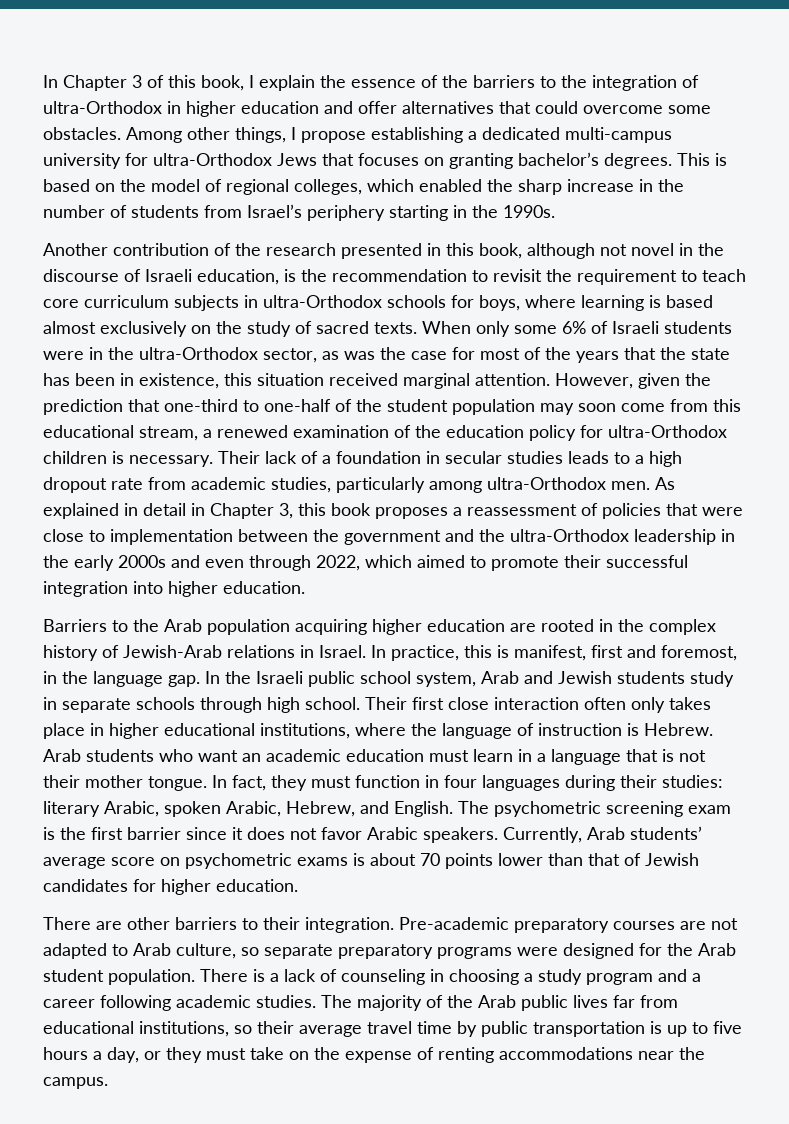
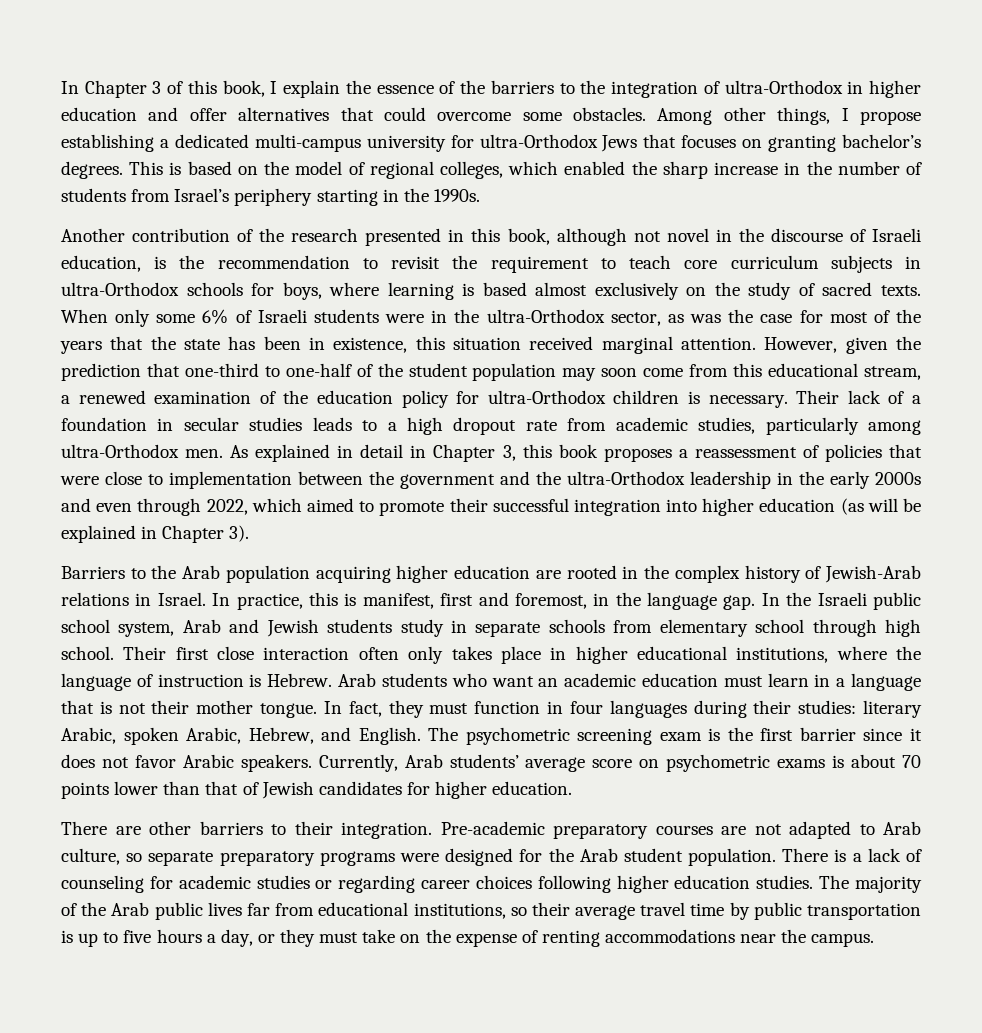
- As explained in detail in Chapter 3, this book proposes a reassessment of policies that were close to implementation between the government and the ultra-Orthodox leadership in the early 2000s and even through 2022, which aimed to promote their successful integration into higher education.
+ As explained in detail in Chapter 3, this book proposes a reassessment of policies that were close to implementation between the government and the ultra-Orthodox leadership in the early 2000s and even through 2022, which aimed to promote their successful integration into higher education (as will be explained in Chapter 3).
- In the Israeli public school system, Arab and Jewish students study in separate schools through high school.
+ In the Israeli public school system, Arab and Jewish students study in separate schools from elementary school through high school.
- There is a lack of counseling in choosing a study program and a career following academic studies.
+ There is a lack of counseling for academic studies or regarding career choices following higher education studies.

